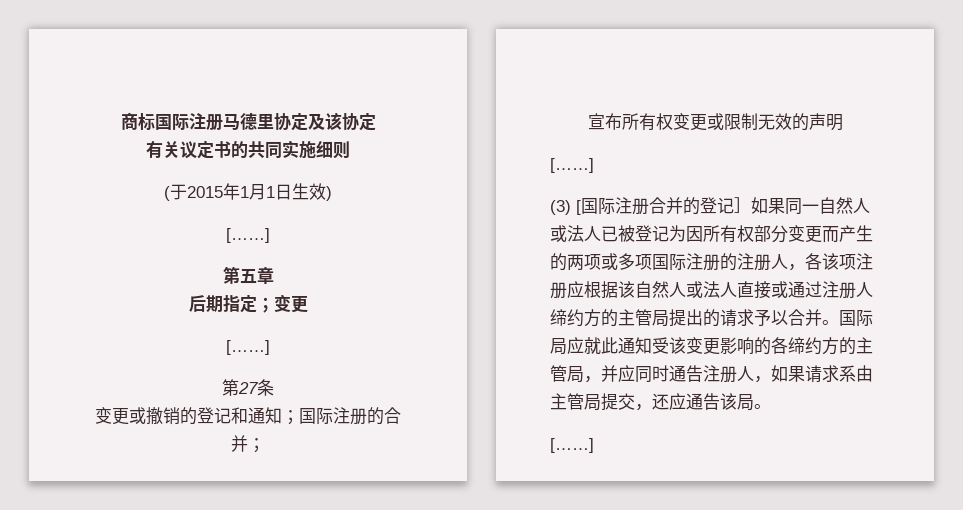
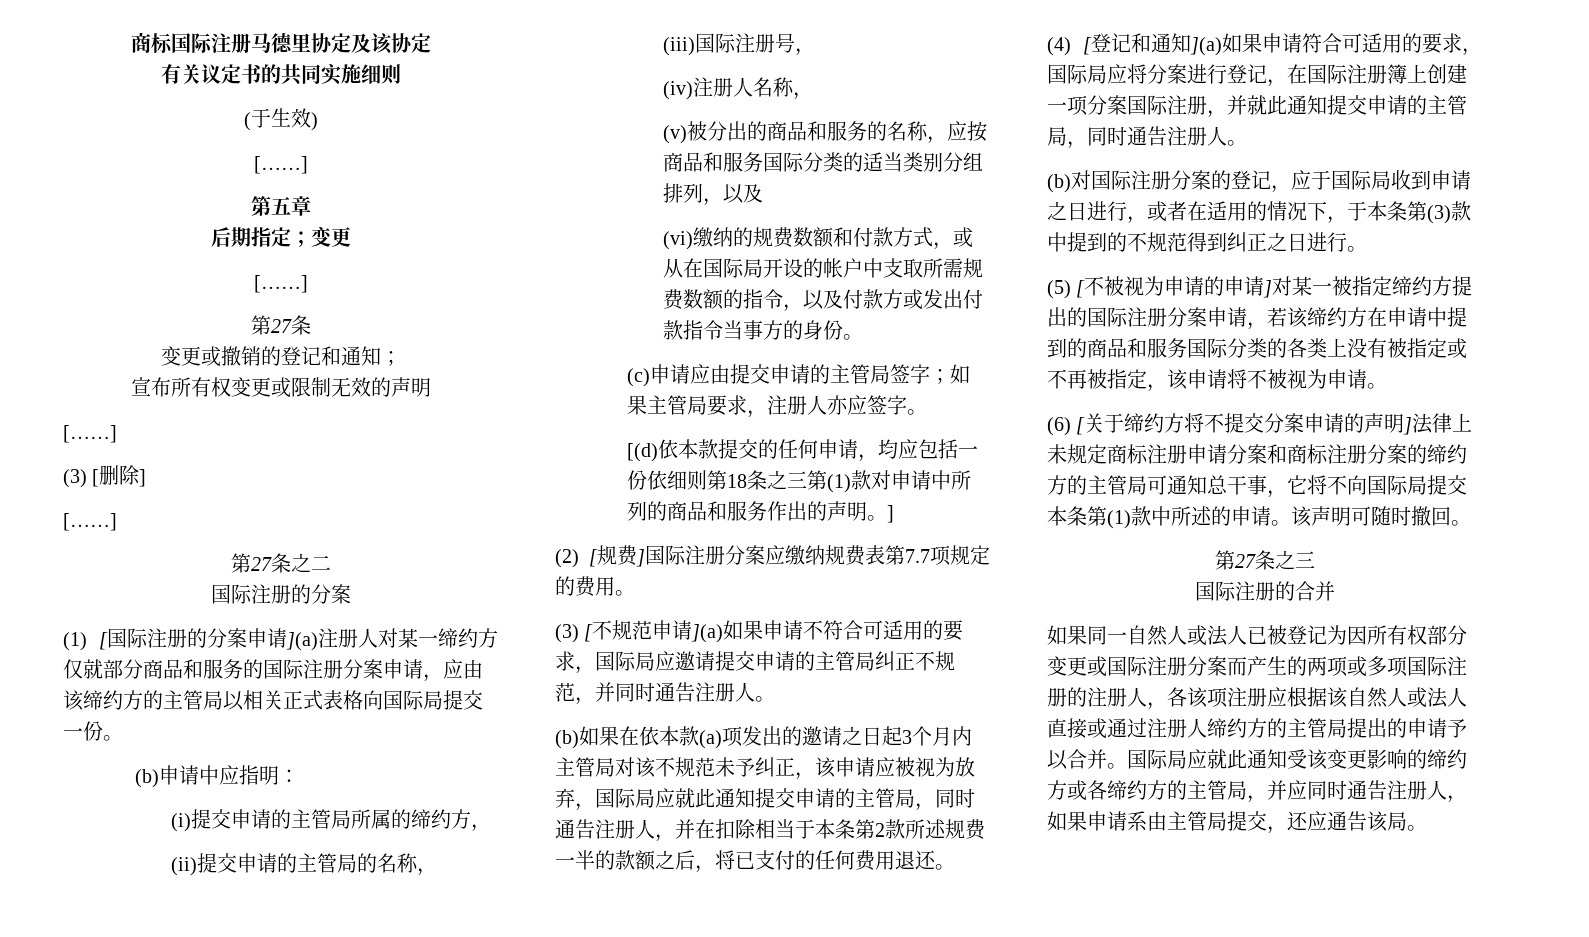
- (于2015年1月1日生效)
+ (于生效)
- 变更或撤销的登记和通知；国际注册的合并；
+ 变更或撤销的登记和通知；
- (3) [国际注册合并的登记］如果同一自然人或法人已被登记为因所有权部分变更而产生的两项或多项国际注册的注册人，各该项注册应根据该自然人或法人直接或通过注册人缔约方的主管局提出的请求予以合并。
+ (3) [删除]
+ [……]
+ 第27条之二
+ 国际注册的分案
+ (1) [国际注册的分案申请](a)注册人对某一缔约方仅就部分商品和服务的国际注册分案申请，应由该缔约方的主管局以相关正式表格向国际局提交一份。
+ (b)申请中应指明：
+ (i)提交申请的主管局所属的缔约方，
+ (ii)提交申请的主管局的名称，
+ (iii)国际注册号，
+ (iv)注册人名称，
+ (v)被分出的商品和服务的名称，应按商品和服务国际分类的适当类别分组排列，以及
+ (vi)缴纳的规费数额和付款方式，或从在国际局开设的帐户中支取所需规费数额的指令，以及付款方或发出付款指令当事方的身份。
+ (c)申请应由提交申请的主管局签字；如果主管局要求，注册人亦应签字。
+ [(d)依本款提交的任何申请，均应包括一份依细则第18条之三第(1)款对申请中所列的商品和服务作出的声明。]
+ (2) [规费]国际注册分案应缴纳规费表第7.7项规定的费用。
+ (3) [不规范申请](a)如果申请不符合可适用的要求，国际局应邀请提交申请的主管局纠正不规范，并同时通告注册人。
+ (b)如果在依本款(a)项发出的邀请之日起3个月内主管局对该不规范未予纠正，该申请应被视为放弃，国际局应就此通知提交申请的主管局，同时通告注册人，并在扣除相当于本条第2款所述规费一半的款额之后，将已支付的任何费用退还。
+ (4) [登记和通知](a)如果申请符合可适用的要求，国际局应将分案进行登记，在国际注册簿上创建一项分案国际注册，并就此通知提交申请的主管局，同时通告注册人。
+ (b)对国际注册分案的登记，应于国际局收到申请之日进行，或者在适用的情况下，于本条第(3)款中提到的不规范得到纠正之日进行。
+ (5) [不被视为申请的申请]对某一被指定缔约方提出的国际注册分案申请，若该缔约方在申请中提到的商品和服务国际分类的各类上没有被指定或不再被指定，该申请将不被视为申请。
+ (6) [关于缔约方将不提交分案申请的声明]法律上未规定商标注册申请分案和商标注册分案的缔约方的主管局可通知总干事，它将不向国际局提交本条第(1)款中所述的申请。该声明可随时撤回。
+ 第27条之三
+ 国际注册的合并
+ 如果同一自然人或法人已被登记为因所有权部分变更或国际注册分案而产生的两项或多项国际注册的注册人，各该项注册应根据该自然人或法人直接或通过注册人缔约方的主管局提出的申请予以合并。
- 国际局应就此通知受该变更影响的各缔约方的主管局，并应同时通告注册人，如果请求系由主管局提交，还应通告该局。
- [……]
+ 国际局应就此通知受该变更影响的缔约方或各缔约方的主管局，并应同时通告注册人，如果申请系由主管局提交，还应通告该局。

